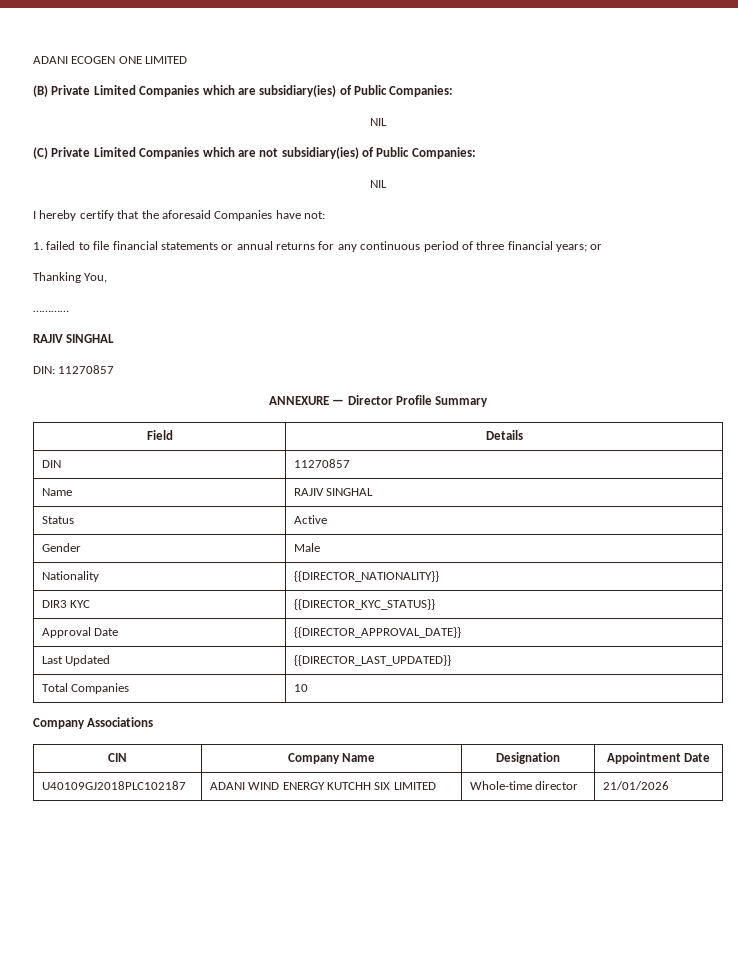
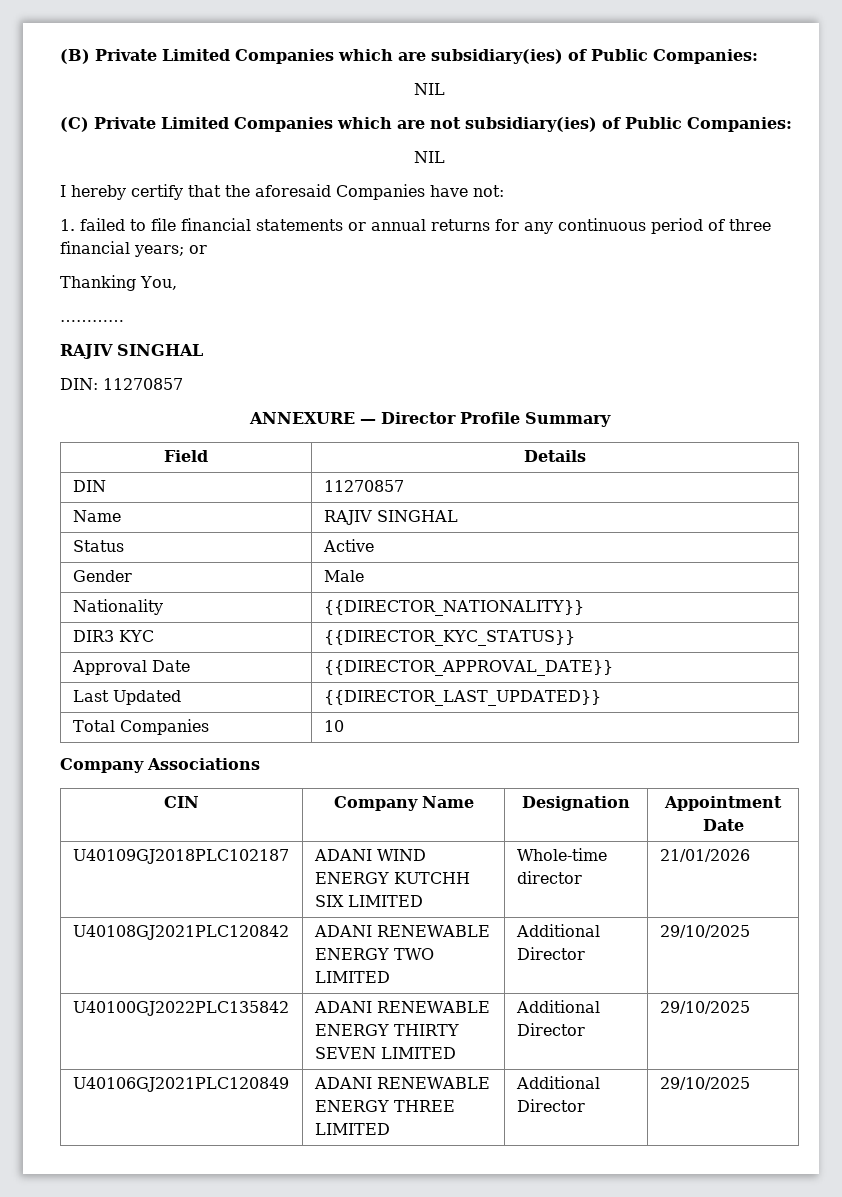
- ADANI ECOGEN ONE LIMITED
+ U40108GJ2021PLC120842 | ADANI RENEWABLE ENERGY TWO LIMITED | Additional Director | 29/10/2025
+ U40100GJ2022PLC135842 | ADANI RENEWABLE ENERGY THIRTY SEVEN LIMITED | Additional Director | 29/10/2025
+ U40106GJ2021PLC120849 | ADANI RENEWABLE ENERGY THREE LIMITED | Additional Director | 29/10/2025

